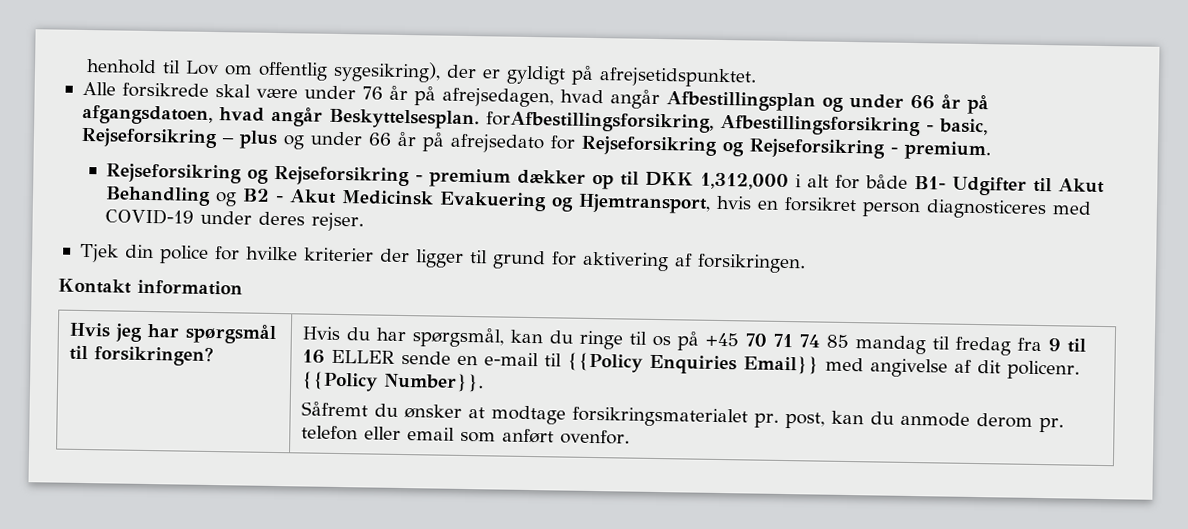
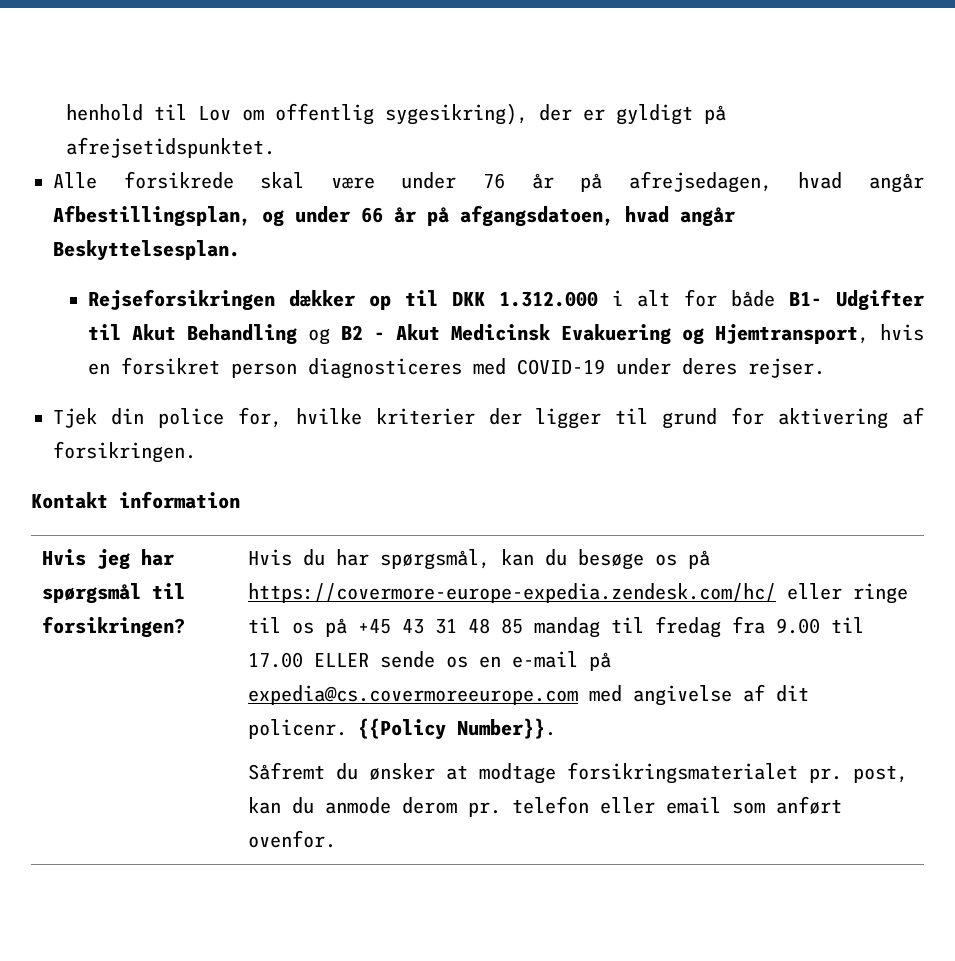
- Alle forsikrede skal være under 76 år på afrejsedagen, hvad angår Afbestillingsplan og under 66 år på afgangsdatoen, hvad angår Beskyttelsesplan. forAfbestillingsforsikring, Afbestillingsforsikring - basic, Rejseforsikring – plus og under 66 år på afrejsedato for Rejseforsikring og Rejseforsikring - premium.
- Rejseforsikring og Rejseforsikring - premium dækker op til DKK 1,312,000 i alt for både B1- Udgifter til Akut Behandling og B2 - Akut Medicinsk Evakuering og Hjemtransport, hvis en forsikret person diagnosticeres med COVID-19 under deres rejser.
+ Alle forsikrede skal være under 76 år på afrejsedagen, hvad angår Afbestillingsplan, og under 66 år på afgangsdatoen, hvad angår Beskyttelsesplan.
+ Rejseforsikringen dækker op til DKK 1.312.000 i alt for både B1- Udgifter til Akut Behandling og B2 - Akut Medicinsk Evakuering og Hjemtransport, hvis en forsikret person diagnosticeres med COVID-19 under deres rejser.
- Tjek din police for hvilke kriterier der ligger til grund for aktivering af forsikringen.
+ Tjek din police for, hvilke kriterier der ligger til grund for aktivering af forsikringen.
- Hvis du har spørgsmål, kan du ringe til os på +45 70 71 74 85 mandag til fredag fra 9 til 16 ELLER sende en e-mail til {{Policy Enquiries Email}} med angivelse af dit policenr.
+ Hvis du har spørgsmål, kan du besøge os på https://covermore-europe-expedia.zendesk.com/hc/ eller ringe til os på +45 43 31 48 85 mandag til fredag fra 9.00 til 17.00 ELLER sende os en e-mail på expedia@cs.covermoreeurope.com med angivelse af dit policenr.

